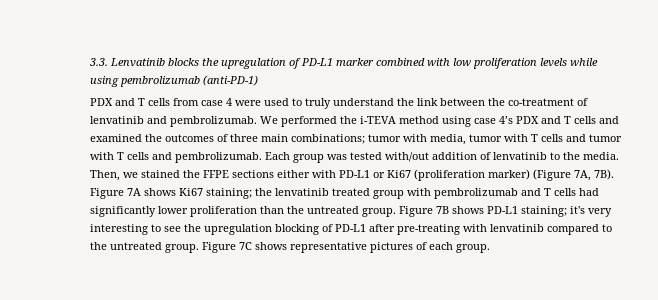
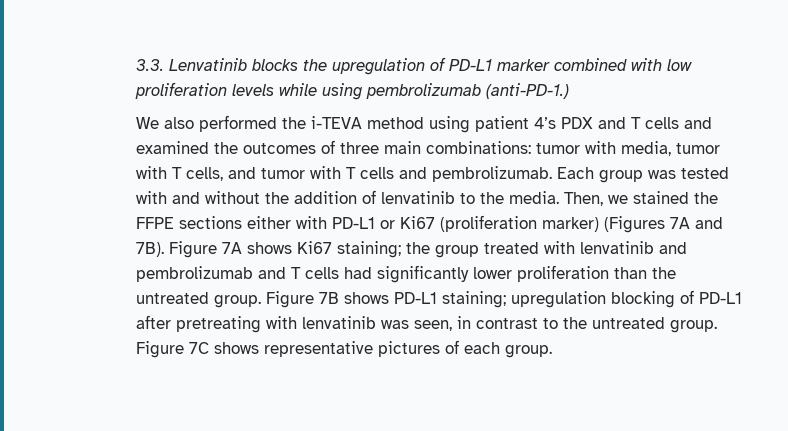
- 3.3. Lenvatinib blocks the upregulation of PD-L1 marker combined with low proliferation levels while using pembrolizumab (anti-PD-1)
- PDX and T cells from case 4 were used to truly understand the link between the co-treatment of lenvatinib and pembrolizumab. We performed the i-TEVA method using case 4’s PDX and T cells and examined the outcomes of three main combinations; tumor with media, tumor with T cells and tumor with T cells and pembrolizumab.
+ 3.3. Lenvatinib blocks the upregulation of PD-L1 marker combined with low proliferation levels while using pembrolizumab (anti-PD-1.)
+ We also performed the i-TEVA method using patient 4’s PDX and T cells and examined the outcomes of three main combinations: tumor with media, tumor with T cells, and tumor with T cells and pembrolizumab.
- Each group was tested with/out addition of lenvatinib to the media.
+ Each group was tested with and without the addition of lenvatinib to the media.
- Then, we stained the FFPE sections either with PD-L1 or Ki67 (proliferation marker) (Figure 7A, 7B).
+ Then, we stained the FFPE sections either with PD-L1 or Ki67 (proliferation marker) (Figures 7A and 7B).
- Figure 7A shows Ki67 staining; the lenvatinib treated group with pembrolizumab and T cells had significantly lower proliferation than the untreated group.
+ Figure 7A shows Ki67 staining; the group treated with lenvatinib and pembrolizumab and T cells had significantly lower proliferation than the untreated group.
- Figure 7B shows PD-L1 staining; it's very interesting to see the upregulation blocking of PD-L1 after pre-treating with lenvatinib compared to the untreated group.
+ Figure 7B shows PD-L1 staining; upregulation blocking of PD-L1 after pretreating with lenvatinib was seen, in contrast to the untreated group.

